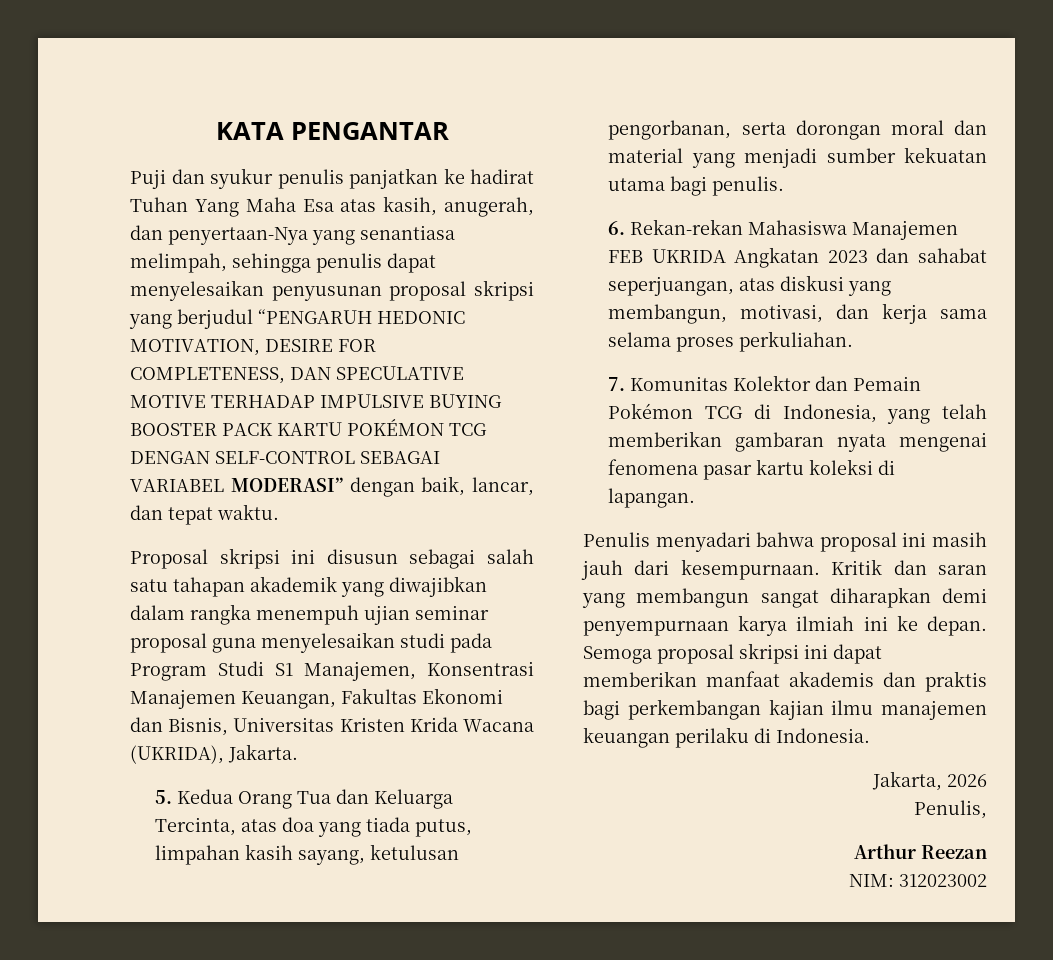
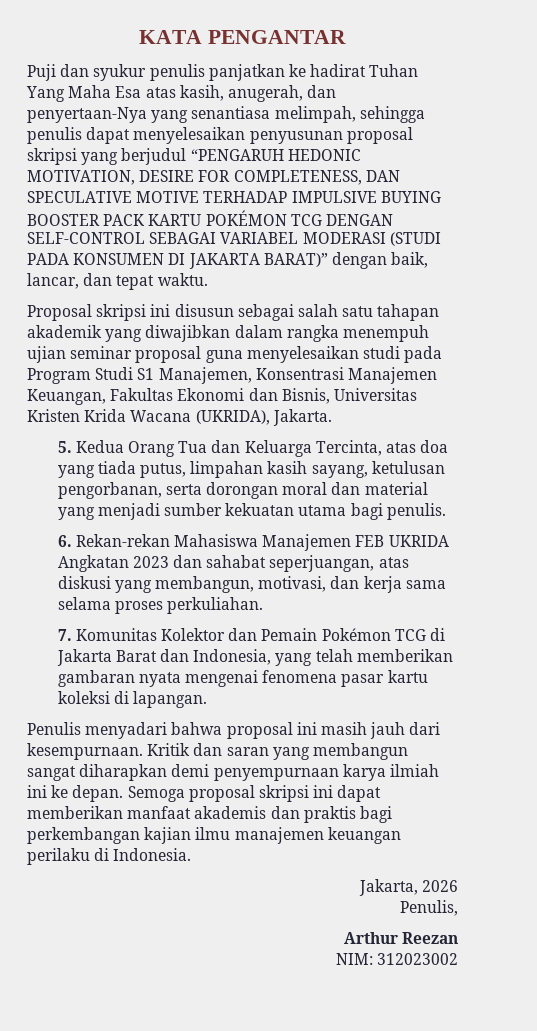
- Puji dan syukur penulis panjatkan ke hadirat Tuhan Yang Maha Esa atas kasih, anugerah, dan penyertaan-Nya yang senantiasa melimpah, sehingga penulis dapat menyelesaikan penyusunan proposal skripsi yang berjudul “PENGARUH HEDONIC MOTIVATION, DESIRE FOR COMPLETENESS, DAN SPECULATIVE MOTIVE TERHADAP IMPULSIVE BUYING BOOSTER PACK KARTU POKÉMON TCG DENGAN SELF-CONTROL SEBAGAI VARIABEL MODERASI” dengan baik, lancar, dan tepat waktu.
+ Puji dan syukur penulis panjatkan ke hadirat Tuhan Yang Maha Esa atas kasih, anugerah, dan penyertaan-Nya yang senantiasa melimpah, sehingga penulis dapat menyelesaikan penyusunan proposal skripsi yang berjudul “PENGARUH HEDONIC MOTIVATION, DESIRE FOR COMPLETENESS, DAN SPECULATIVE MOTIVE TERHADAP IMPULSIVE BUYING BOOSTER PACK KARTU POKÉMON TCG DENGAN SELF-CONTROL SEBAGAI VARIABEL MODERASI (STUDI PADA KONSUMEN DI JAKARTA BARAT)” dengan baik, lancar, dan tepat waktu.
- 7. Komunitas Kolektor dan Pemain Pokémon TCG di Indonesia, yang telah memberikan gambaran nyata mengenai fenomena pasar kartu koleksi di lapangan.
+ 7. Komunitas Kolektor dan Pemain Pokémon TCG di Jakarta Barat dan Indonesia, yang telah memberikan gambaran nyata mengenai fenomena pasar kartu koleksi di lapangan.

